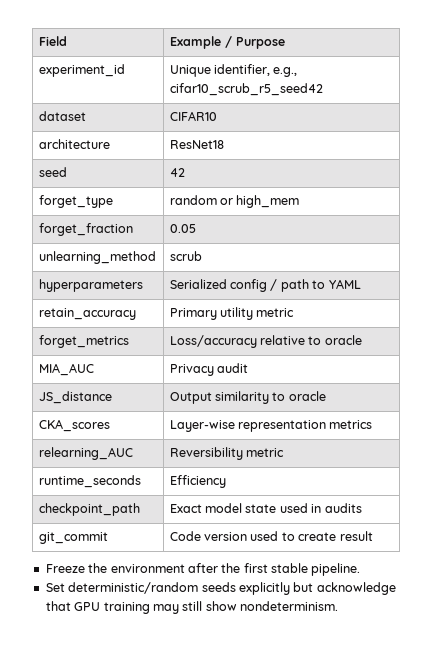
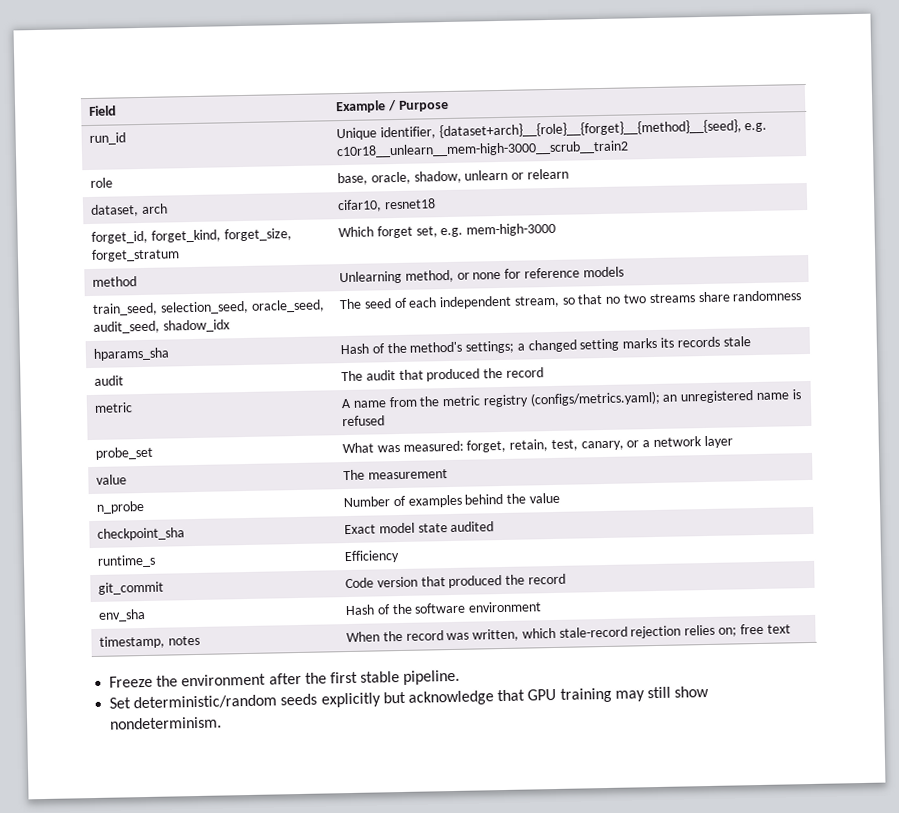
- experiment_id | Unique identifier, e.g., cifar10_scrub_r5_seed42
- dataset | CIFAR10
- architecture | ResNet18
- seed | 42
- forget_type | random or high_mem
- forget_fraction | 0.05
- unlearning_method | scrub
- hyperparameters | Serialized config / path to YAML
- retain_accuracy | Primary utility metric
- forget_metrics | Loss/accuracy relative to oracle
- MIA_AUC | Privacy audit
- JS_distance | Output similarity to oracle
- CKA_scores | Layer-wise representation metrics
- relearning_AUC | Reversibility metric
- runtime_seconds | Efficiency
- checkpoint_path | Exact model state used in audits
+ run_id | Unique identifier, {dataset+arch}__{role}__{forget}__{method}__{seed}, e.g. c10r18__unlearn__mem-high-3000__scrub__train2
+ role | base, oracle, shadow, unlearn or relearn
+ dataset, arch | cifar10, resnet18
+ forget_id, forget_kind, forget_size, forget_stratum | Which forget set, e.g. mem-high-3000
+ method | Unlearning method, or none for reference models
+ train_seed, selection_seed, oracle_seed, audit_seed, shadow_idx | The seed of each independent stream, so that no two streams share randomness
+ hparams_sha | Hash of the method's settings; a changed setting marks its records stale
+ audit | The audit that produced the record
+ metric | A name from the metric registry (configs/metrics.yaml); an unregistered name is refused
+ probe_set | What was measured: forget, retain, test, canary, or a network layer
+ value | The measurement
+ n_probe | Number of examples behind the value
+ checkpoint_sha | Exact model state audited
+ runtime_s | Efficiency
- git_commit | Code version used to create result
+ git_commit | Code version that produced the record
+ env_sha | Hash of the software environment
+ timestamp, notes | When the record was written, which stale-record rejection relies on; free text

